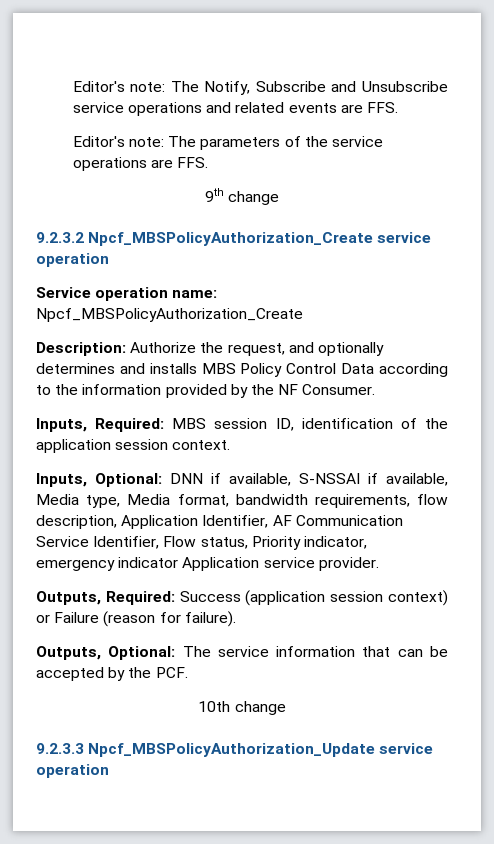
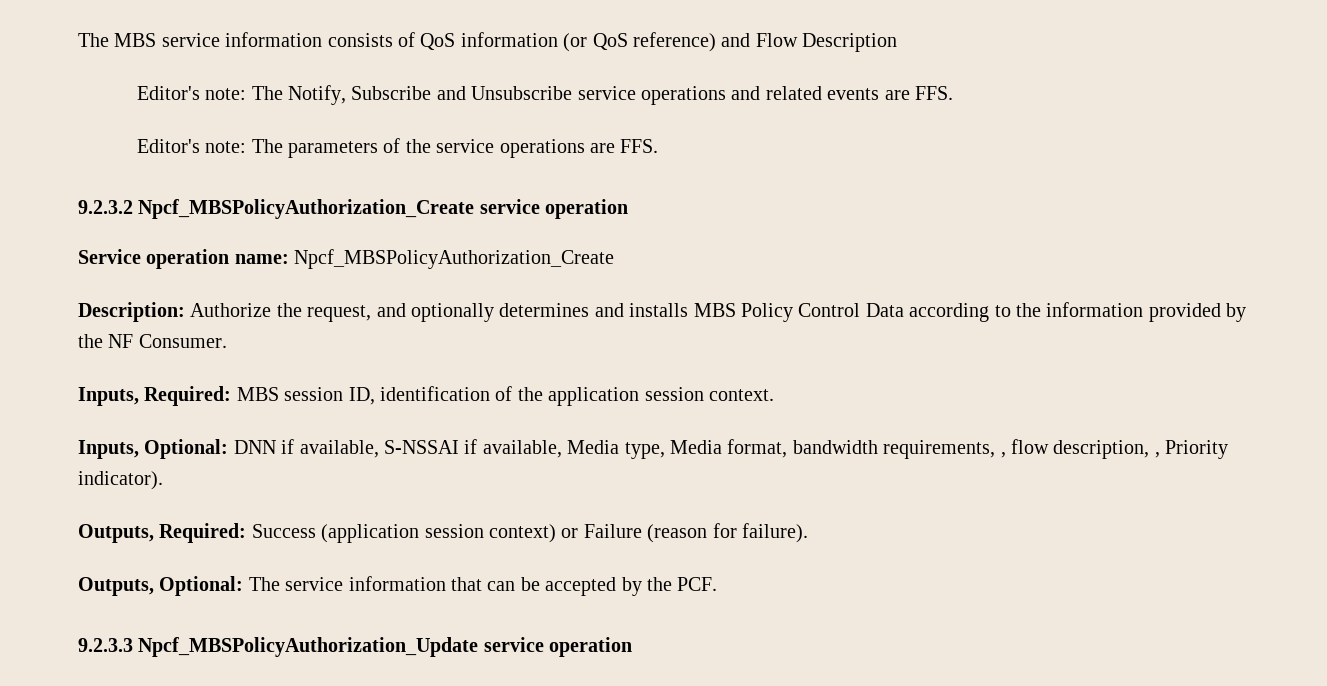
+ The MBS service information consists of QoS information (or QoS reference) and Flow Description
- 9th change
- Inputs, Optional: DNN if available, S-NSSAI if available, Media type, Media format, bandwidth requirements, flow description, Application Identifier, AF Communication Service Identifier, Flow status, Priority indicator, emergency indicator Application service provider.
+ Inputs, Optional: DNN if available, S-NSSAI if available, Media type, Media format, bandwidth requirements, , flow description, , Priority indicator).
- 10th change

